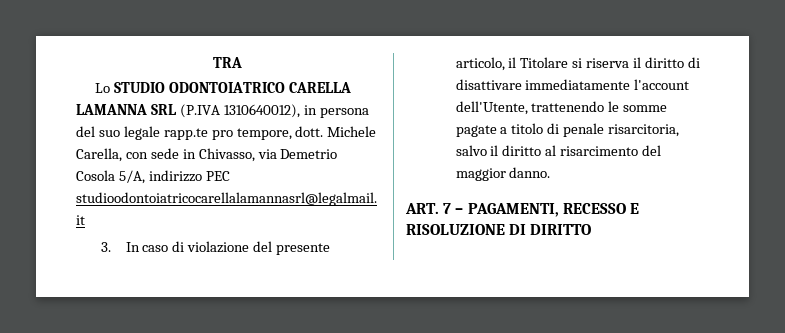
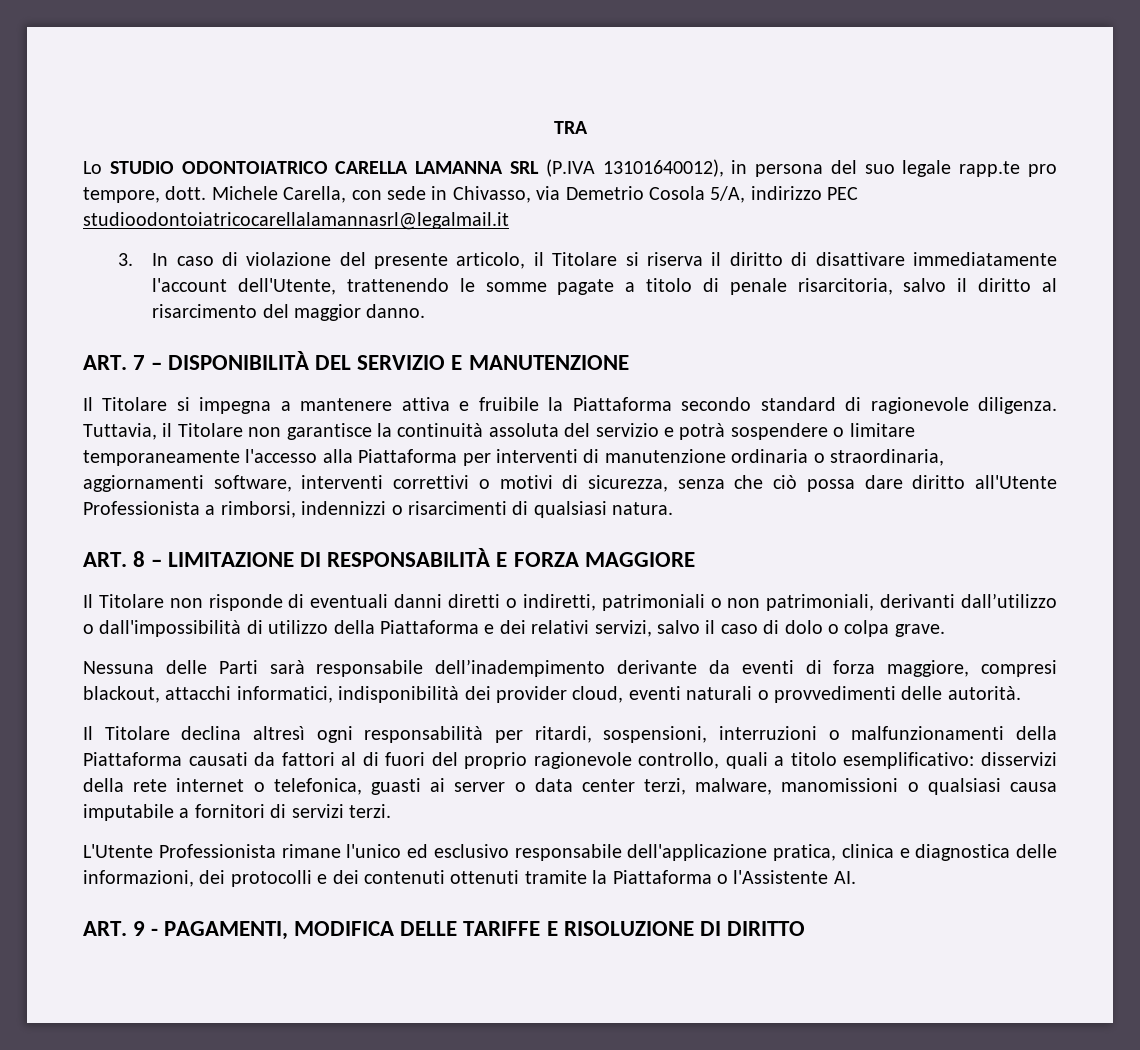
- Lo STUDIO ODONTOIATRICO CARELLA LAMANNA SRL (P.IVA 1310640012), in persona del suo legale rapp.te pro tempore, dott.
+ Lo STUDIO ODONTOIATRICO CARELLA LAMANNA SRL (P.IVA 13101640012), in persona del suo legale rapp.te pro tempore, dott.
- ART. 7 – PAGAMENTI, RECESSO E RISOLUZIONE DI DIRITTO
+ ART. 7 – DISPONIBILITÀ DEL SERVIZIO E MANUTENZIONE
+ Il Titolare si impegna a mantenere attiva e fruibile la Piattaforma secondo standard di ragionevole diligenza. Tuttavia, il Titolare non garantisce la continuità assoluta del servizio e potrà sospendere o limitare temporaneamente l'accesso alla Piattaforma per interventi di manutenzione ordinaria o straordinaria, aggiornamenti software, interventi correttivi o motivi di sicurezza, senza che ciò possa dare diritto all'Utente Professionista a rimborsi, indennizzi o risarcimenti di qualsiasi natura.
+ ART. 8 – LIMITAZIONE DI RESPONSABILITÀ E FORZA MAGGIORE
+ Il Titolare non risponde di eventuali danni diretti o indiretti, patrimoniali o non patrimoniali, derivanti dall’utilizzo o dall'impossibilità di utilizzo della Piattaforma e dei relativi servizi, salvo il caso di dolo o colpa grave.
+ Nessuna delle Parti sarà responsabile dell’inadempimento derivante da eventi di forza maggiore, compresi blackout, attacchi informatici, indisponibilità dei provider cloud, eventi naturali o provvedimenti delle autorità.
+ Il Titolare declina altresì ogni responsabilità per ritardi, sospensioni, interruzioni o malfunzionamenti della Piattaforma causati da fattori al di fuori del proprio ragionevole controllo, quali a titolo esemplificativo: disservizi della rete internet o telefonica, guasti ai server o data center terzi, malware, manomissioni o qualsiasi causa imputabile a fornitori di servizi terzi.
+ L'Utente Professionista rimane l'unico ed esclusivo responsabile dell'applicazione pratica, clinica e diagnostica delle informazioni, dei protocolli e dei contenuti ottenuti tramite la Piattaforma o l'Assistente AI.
+ ART. 9 - PAGAMENTI, MODIFICA DELLE TARIFFE E RISOLUZIONE DI DIRITTO

